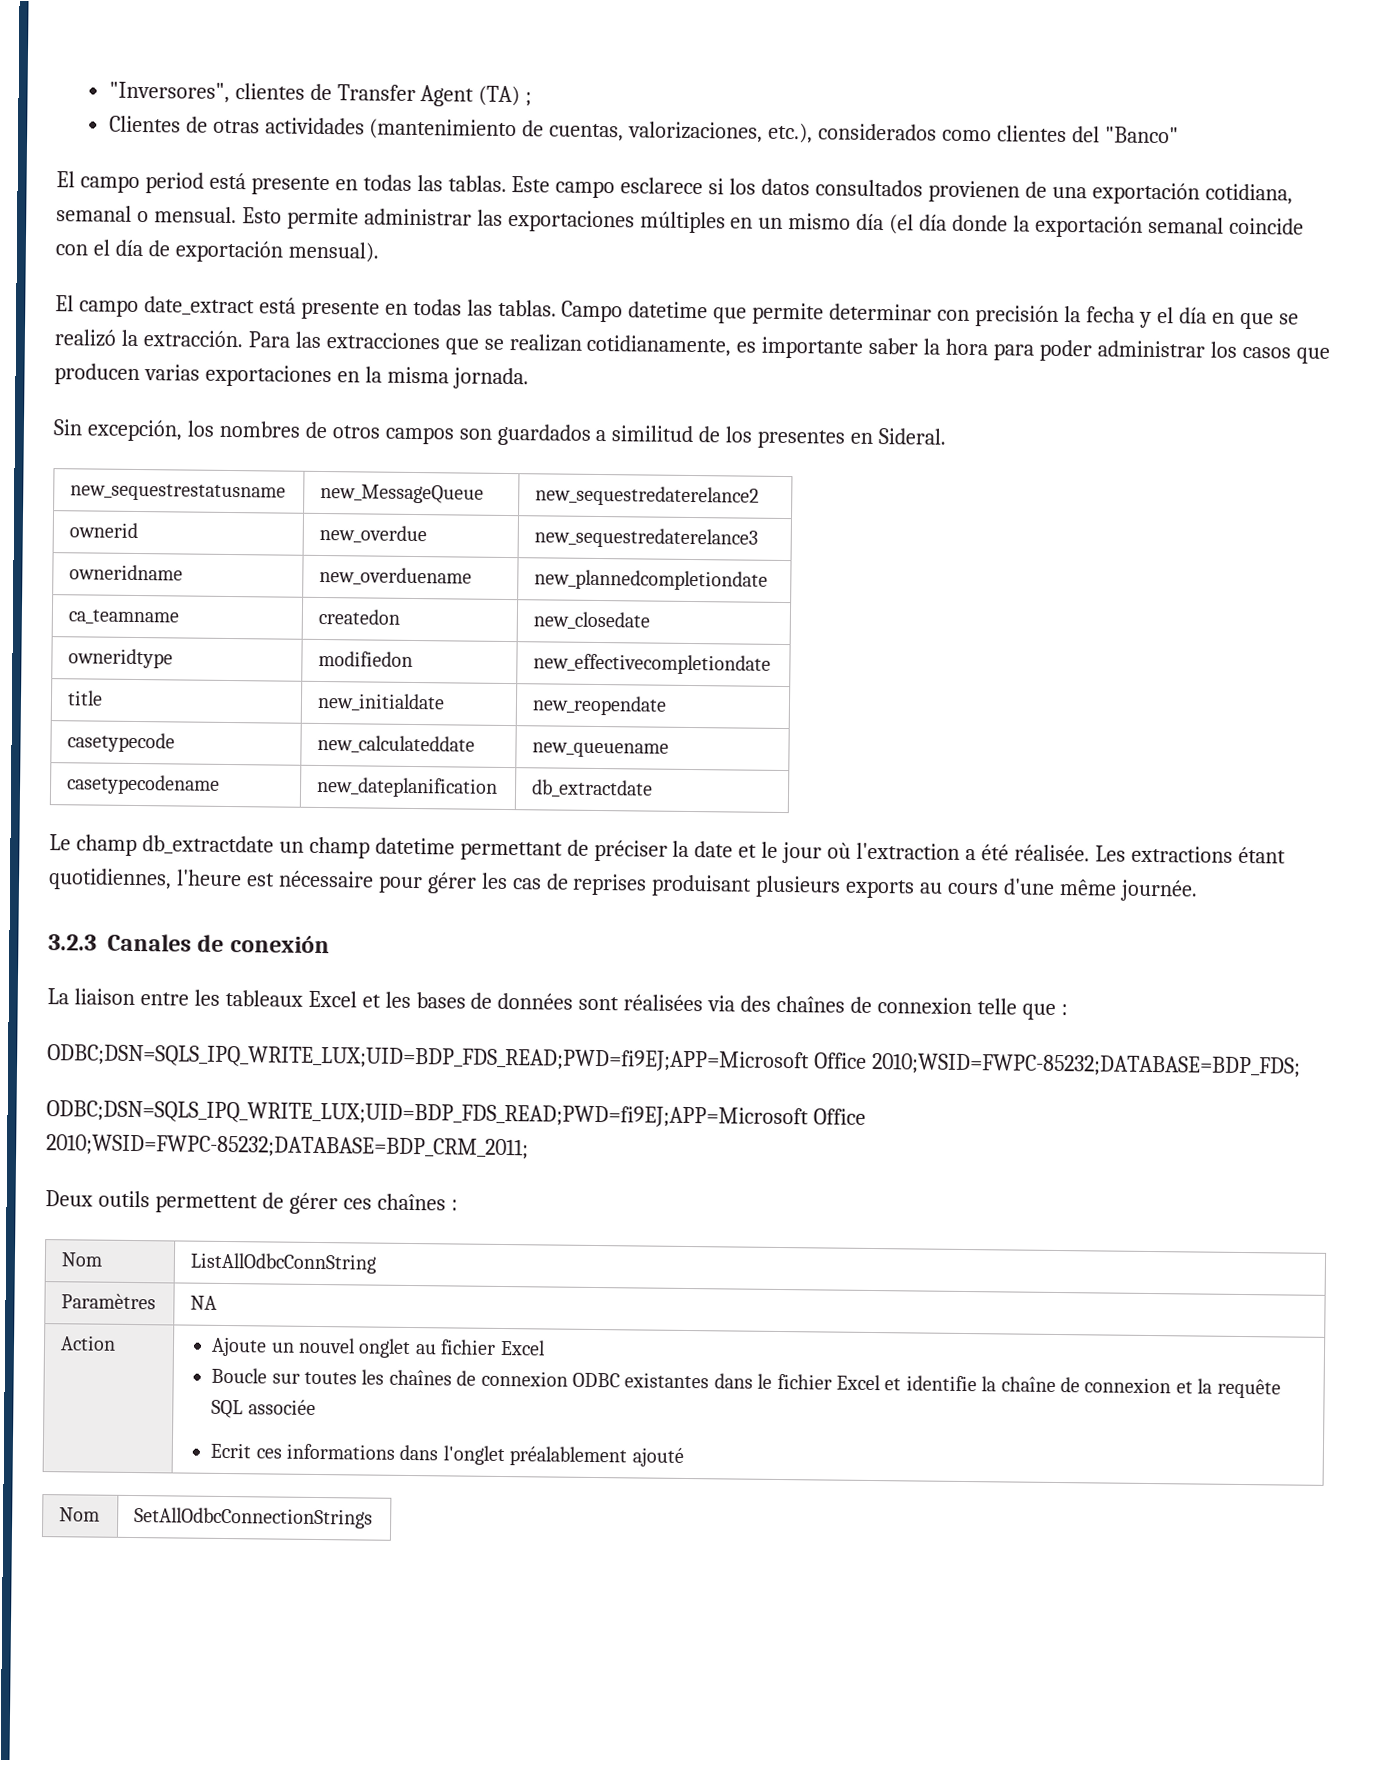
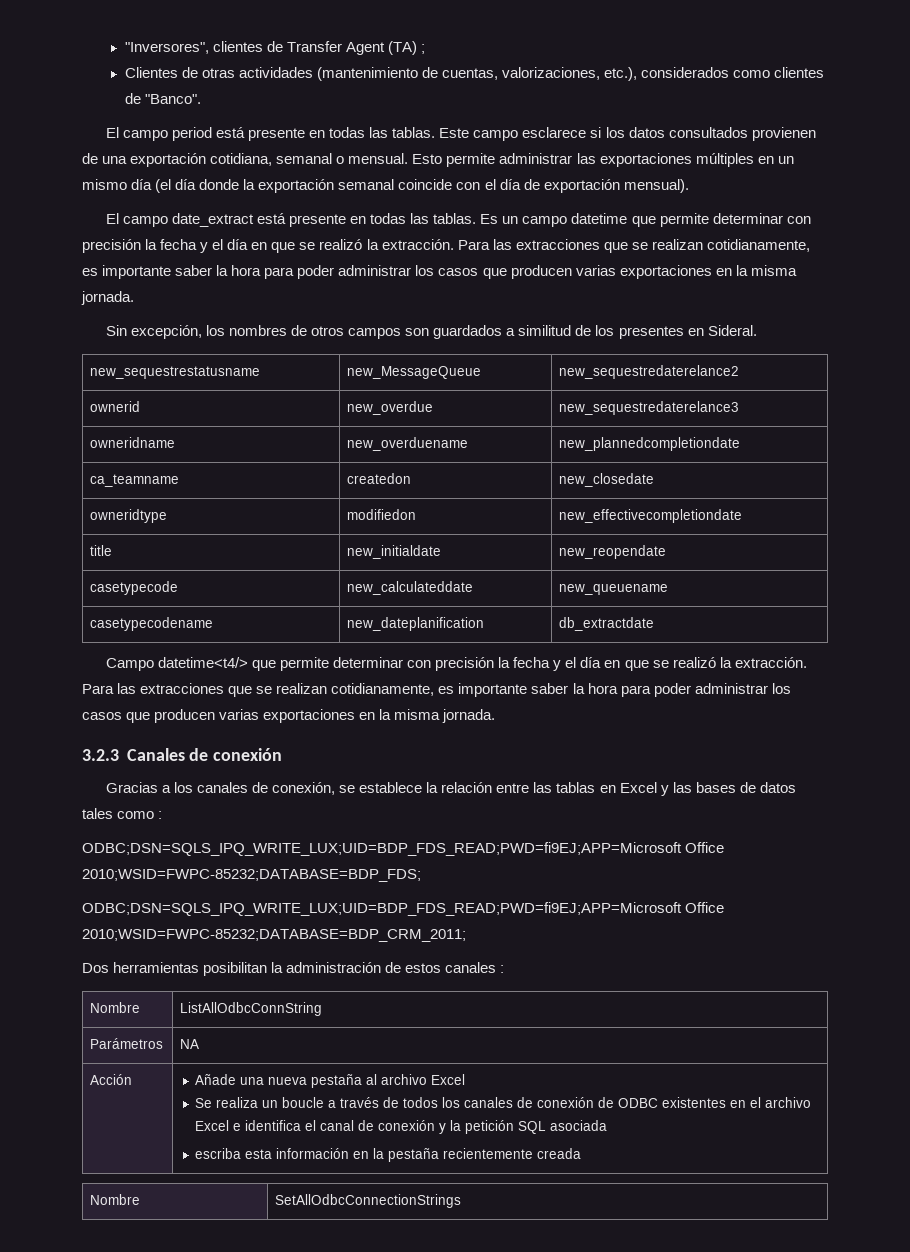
- Clientes de otras actividades (mantenimiento de cuentas, valorizaciones, etc.), considerados como clientes del "Banco"
+ Clientes de otras actividades (mantenimiento de cuentas, valorizaciones, etc.), considerados como clientes de "Banco".
- Campo datetime que permite determinar con precisión la fecha y el día en que se realizó la extracción.
+ Es un campo datetime que permite determinar con precisión la fecha y el día en que se realizó la extracción.
- Le champ db_extractdate un champ datetime permettant de préciser la date et le jour où l'extraction a été réalisée. Les extractions étant quotidiennes, l'heure est nécessaire pour gérer les cas de reprises produisant plusieurs exports au cours d'une même journée.
+ Campo datetime<t4/> que permite determinar con precisión la fecha y el día en que se realizó la extracción. Para las extracciones que se realizan cotidianamente, es importante saber la hora para poder administrar los casos que producen varias exportaciones en la misma jornada.
  3.2.3 Canales de conexión
- La liaison entre les tableaux Excel et les bases de données sont réalisées via des chaînes de connexion telle que :
+ Gracias a los canales de conexión, se establece la relación entre las tablas en Excel y las bases de datos tales como :
- Deux outils permettent de gérer ces chaînes :
- Nom | ListAllOdbcConnString
+ Dos herramientas posibilitan la administración de estos canales :
+ Nombre | ListAllOdbcConnString
- Paramètres | NA
+ Parámetros | NA
- Action | Ajoute un nouvel onglet au fichier Excel
- Boucle sur toutes les chaînes de connexion ODBC existantes dans le fichier Excel et identifie la chaîne de connexion et la requête SQL associée
- Ecrit ces informations dans l'onglet préalablement ajouté
- Nom | SetAllOdbcConnectionStrings
+ Acción | Añade una nueva pestaña al archivo Excel
+ Se realiza un boucle a través de todos los canales de conexión de ODBC existentes en el archivo Excel e identifica el canal de conexión y la petición SQL asociada
+ escriba esta información en la pestaña recientemente creada
+ Nombre | SetAllOdbcConnectionStrings

